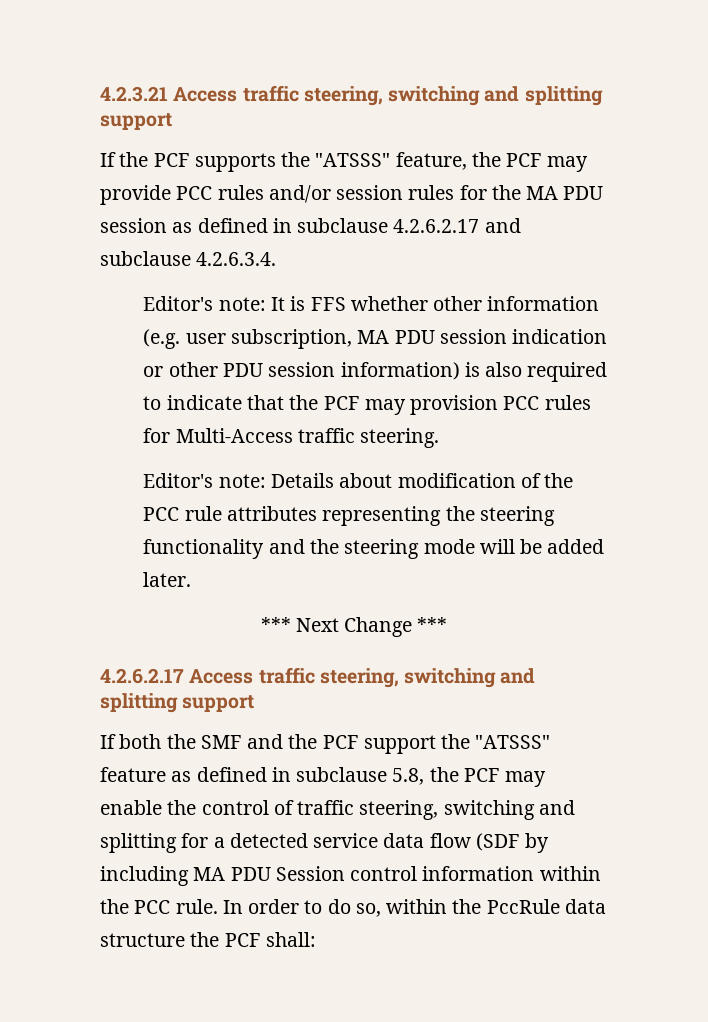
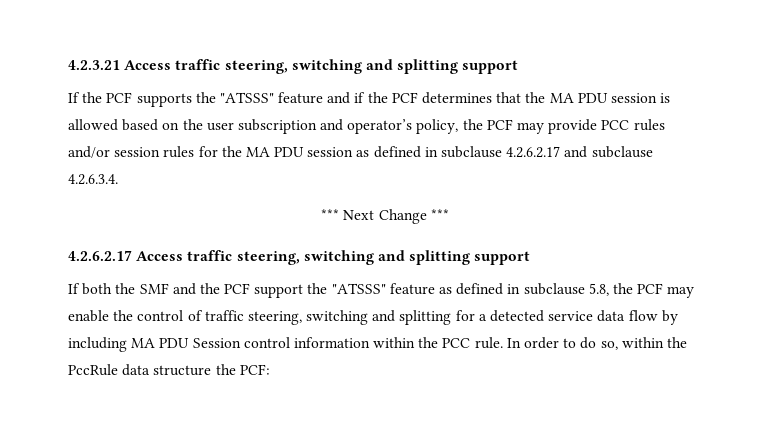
- If the PCF supports the "ATSSS" feature, the PCF may provide PCC rules and/or session rules for the MA PDU session as defined in subclause 4.2.6.2.17 and subclause 4.2.6.3.4.
+ If the PCF supports the "ATSSS" feature and if the PCF determines that the MA PDU session is allowed based on the user subscription and operator’s policy, the PCF may provide PCC rules and/or session rules for the MA PDU session as defined in subclause 4.2.6.2.17 and subclause 4.2.6.3.4.
- Editor's note: It is FFS whether other information (e.g. user subscription, MA PDU session indication or other PDU session information) is also required to indicate that the PCF may provision PCC rules for Multi-Access traffic steering.
- Editor's note: Details about modification of the PCC rule attributes representing the steering functionality and the steering mode will be added later.
- If both the SMF and the PCF support the "ATSSS" feature as defined in subclause 5.8, the PCF may enable the control of traffic steering, switching and splitting for a detected service data flow (SDF by including MA PDU Session control information within the PCC rule.
+ If both the SMF and the PCF support the "ATSSS" feature as defined in subclause 5.8, the PCF may enable the control of traffic steering, switching and splitting for a detected service data flow by including MA PDU Session control information within the PCC rule.
- In order to do so, within the PccRule data structure the PCF shall:
+ In order to do so, within the PccRule data structure the PCF:

